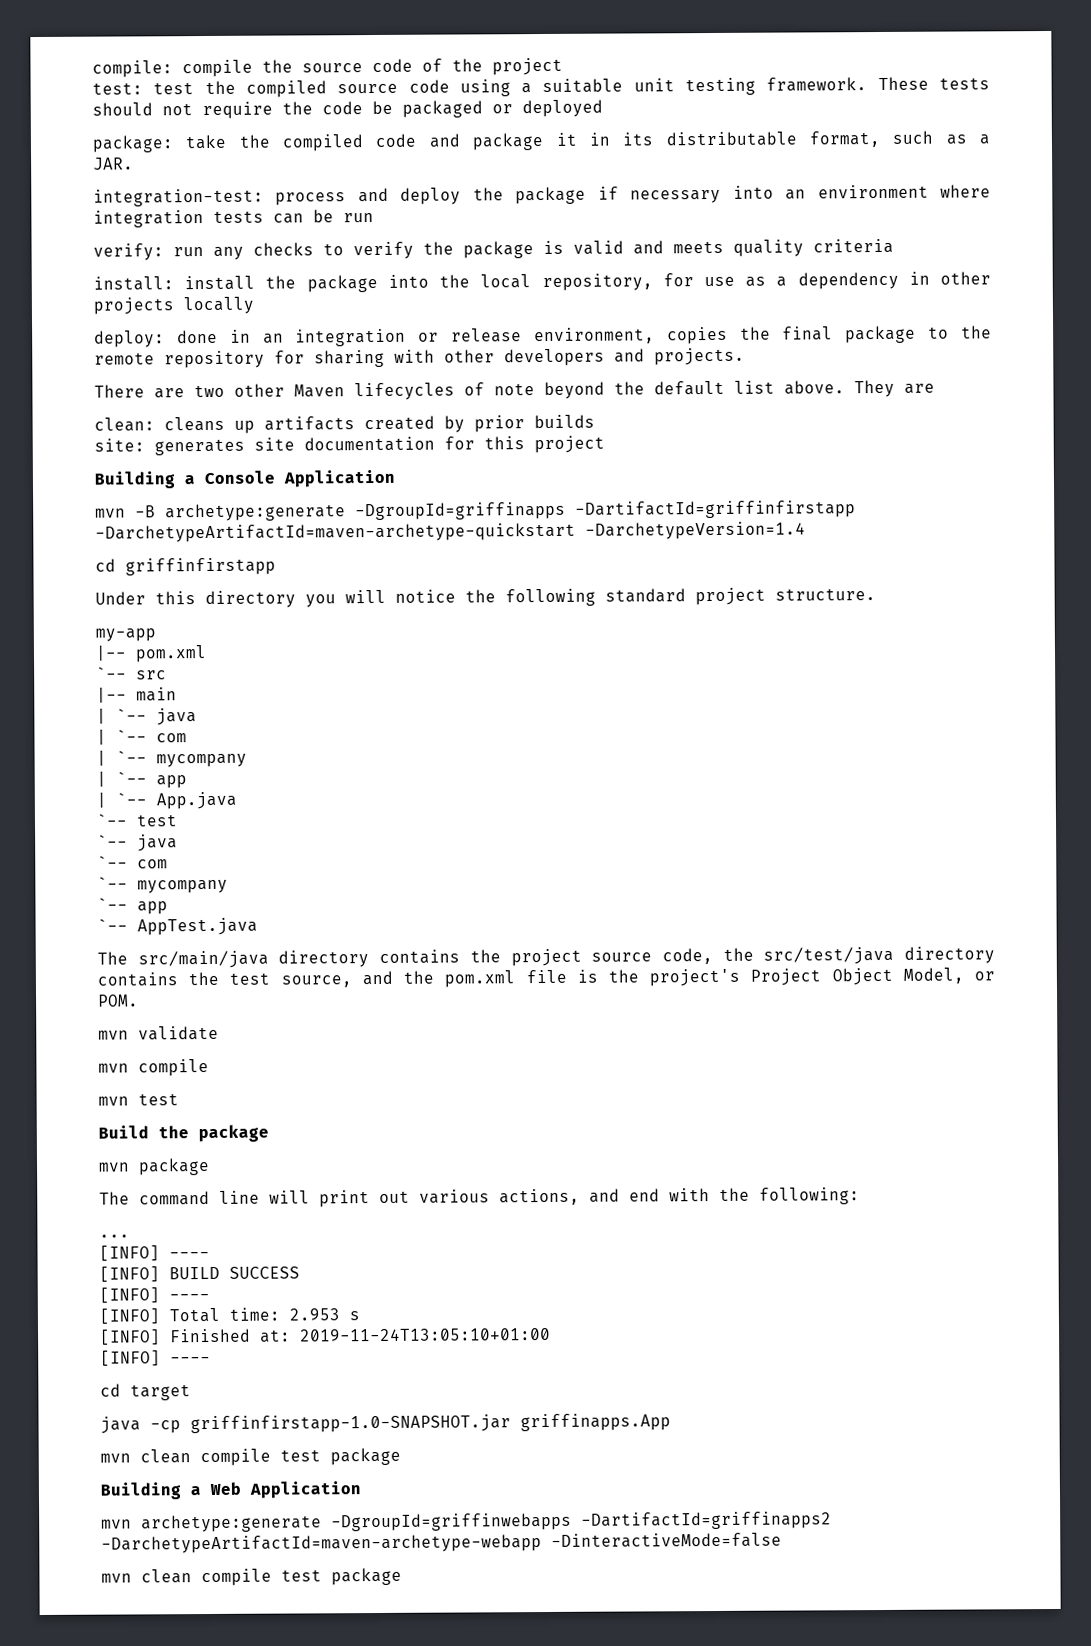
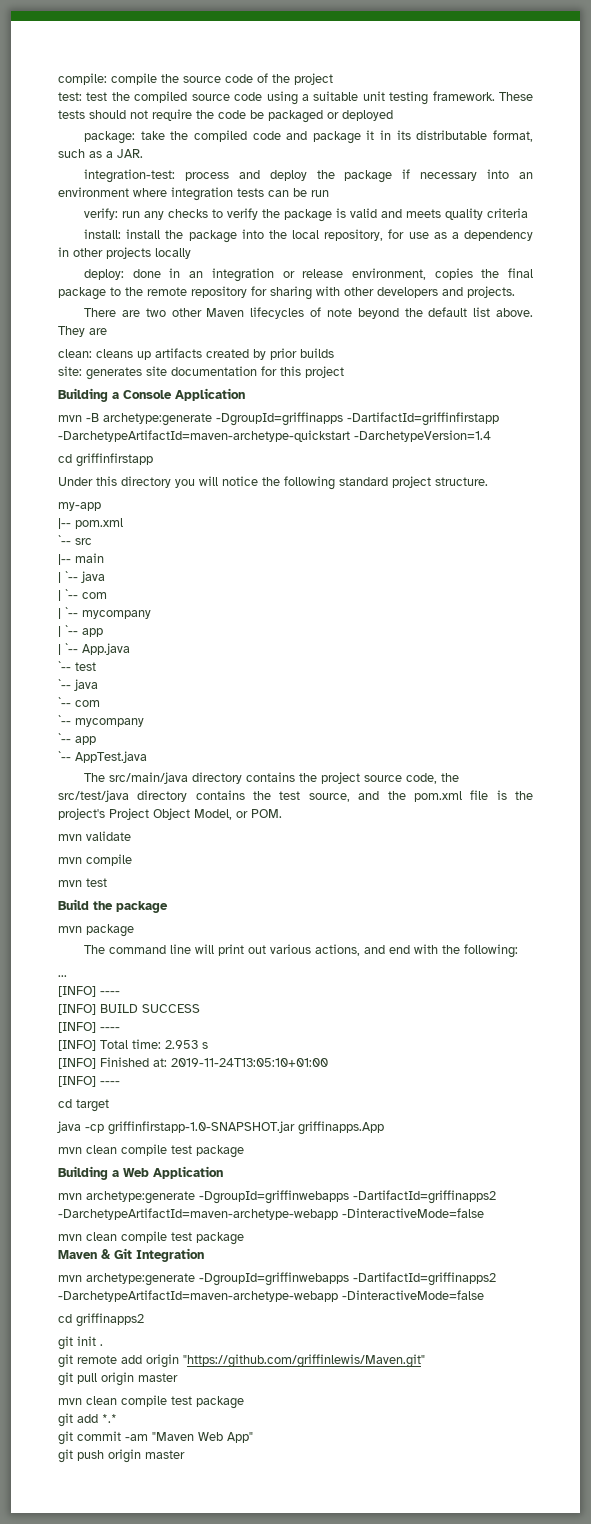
+ Maven & Git Integration
+ mvn archetype:generate -DgroupId=griffinwebapps -DartifactId=griffinapps2 -DarchetypeArtifactId=maven-archetype-webapp -DinteractiveMode=false
+ cd griffinapps2
+ git init .
+ git remote add origin "https://github.com/griffinlewis/Maven.git"
+ git pull origin master
+ mvn clean compile test package
+ git add *.*
+ git commit -am "Maven Web App"
+ git push origin master

